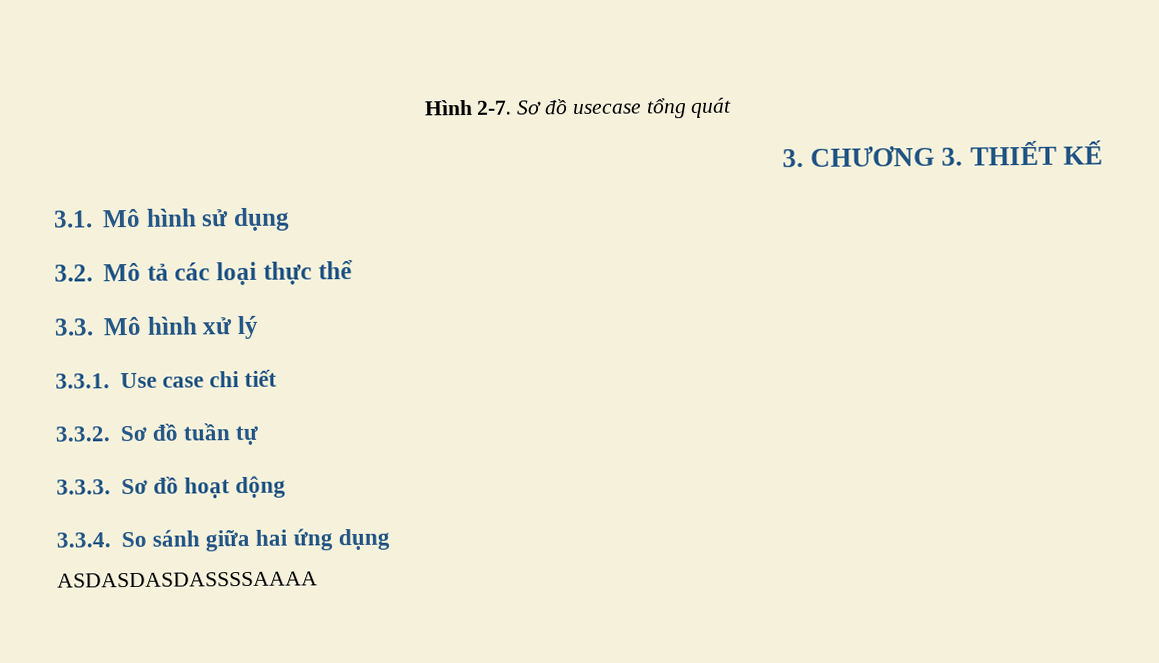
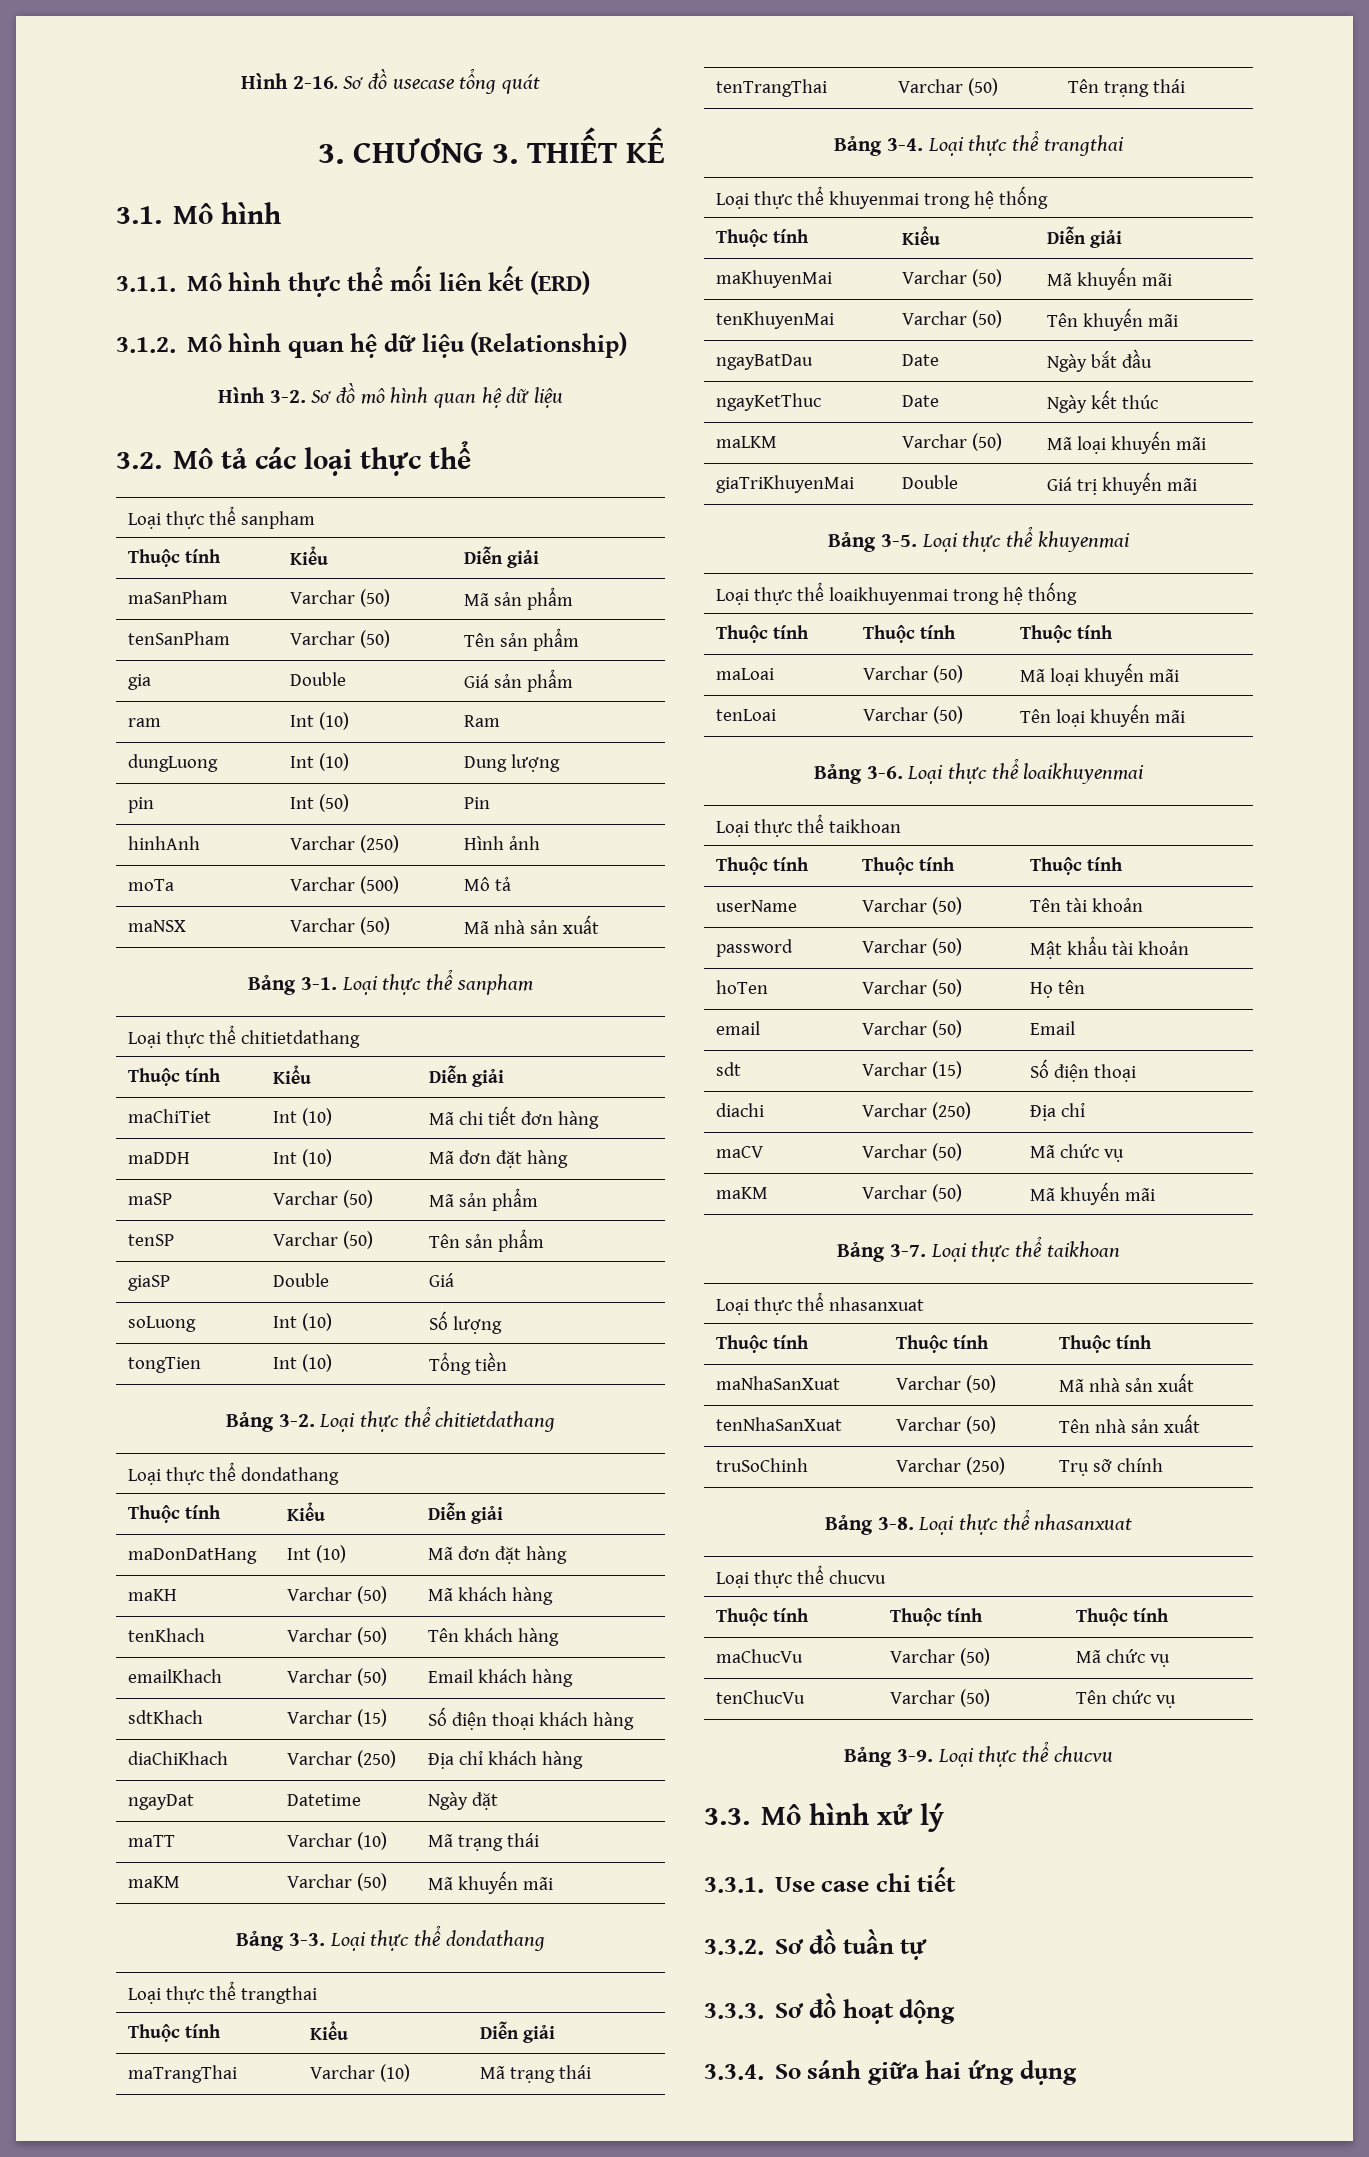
- Hình 2-7.
+ Hình 2-16.
- 3.1. Mô hình sử dụng
+ 3.1. Mô hình
+ 3.1.1. Mô hình thực thể mối liên kết (ERD)
+ 3.1.2. Mô hình quan hệ dữ liệu (Relationship)
+ Hình 3-2. Sơ đồ mô hình quan hệ dữ liệu
  3.2. Mô tả các loại thực thể
+ Loại thực thể sanpham
+ Thuộc tính | Kiểu | Diễn giải
+ maSanPham | Varchar (50) | Mã sản phẩm
+ tenSanPham | Varchar (50) | Tên sản phẩm
+ gia | Double | Giá sản phẩm
+ ram | Int (10) | Ram
+ dungLuong | Int (10) | Dung lượng
+ pin | Int (50) | Pin
+ hinhAnh | Varchar (250) | Hình ảnh
+ moTa | Varchar (500) | Mô tả
+ maNSX | Varchar (50) | Mã nhà sản xuất
+ Bảng 3-1. Loại thực thể sanpham
+ Loại thực thể chitietdathang
+ Thuộc tính | Kiểu | Diễn giải
+ maChiTiet | Int (10) | Mã chi tiết đơn hàng
+ maDDH | Int (10) | Mã đơn đặt hàng
+ maSP | Varchar (50) | Mã sản phẩm
+ tenSP | Varchar (50) | Tên sản phẩm
+ giaSP | Double | Giá
+ soLuong | Int (10) | Số lượng
+ tongTien | Int (10) | Tổng tiền
+ Bảng 3-2. Loại thực thể chitietdathang
+ Loại thực thể dondathang
+ Thuộc tính | Kiểu | Diễn giải
+ maDonDatHang | Int (10) | Mã đơn đặt hàng
+ maKH | Varchar (50) | Mã khách hàng
+ tenKhach | Varchar (50) | Tên khách hàng
+ emailKhach | Varchar (50) | Email khách hàng
+ sdtKhach | Varchar (15) | Số điện thoại khách hàng
+ diaChiKhach | Varchar (250) | Địa chỉ khách hàng
+ ngayDat | Datetime | Ngày đặt
+ maTT | Varchar (10) | Mã trạng thái
+ maKM | Varchar (50) | Mã khuyến mãi
+ Bảng 3-3. Loại thực thể dondathang
+ Loại thực thể trangthai
+ Thuộc tính | Kiểu | Diễn giải
+ maTrangThai | Varchar (10) | Mã trạng thái
+ tenTrangThai | Varchar (50) | Tên trạng thái
+ Bảng 3-4. Loại thực thể trangthai
+ Loại thực thể khuyenmai trong hệ thống
+ Thuộc tính | Kiểu | Diễn giải
+ maKhuyenMai | Varchar (50) | Mã khuyến mãi
+ tenKhuyenMai | Varchar (50) | Tên khuyến mãi
+ ngayBatDau | Date | Ngày bắt đầu
+ ngayKetThuc | Date | Ngày kết thúc
+ maLKM | Varchar (50) | Mã loại khuyến mãi
+ giaTriKhuyenMai | Double | Giá trị khuyến mãi
+ Bảng 3-5. Loại thực thể khuyenmai
+ Loại thực thể loaikhuyenmai trong hệ thống
+ Thuộc tính | Thuộc tính | Thuộc tính
+ maLoai | Varchar (50) | Mã loại khuyến mãi
+ tenLoai | Varchar (50) | Tên loại khuyến mãi
+ Bảng 3-6. Loại thực thể loaikhuyenmai
+ Loại thực thể taikhoan
+ Thuộc tính | Thuộc tính | Thuộc tính
+ userName | Varchar (50) | Tên tài khoản
+ password | Varchar (50) | Mật khẩu tài khoản
+ hoTen | Varchar (50) | Họ tên
+ email | Varchar (50) | Email
+ sdt | Varchar (15) | Số điện thoại
+ diachi | Varchar (250) | Địa chỉ
+ maCV | Varchar (50) | Mã chức vụ
+ maKM | Varchar (50) | Mã khuyến mãi
+ Bảng 3-7. Loại thực thể taikhoan
+ Loại thực thể nhasanxuat
+ Thuộc tính | Thuộc tính | Thuộc tính
+ maNhaSanXuat | Varchar (50) | Mã nhà sản xuất
+ tenNhaSanXuat | Varchar (50) | Tên nhà sản xuất
+ truSoChinh | Varchar (250) | Trụ sỡ chính
+ Bảng 3-8. Loại thực thể nhasanxuat
+ Loại thực thể chucvu
+ Thuộc tính | Thuộc tính | Thuộc tính
+ maChucVu | Varchar (50) | Mã chức vụ
+ tenChucVu | Varchar (50) | Tên chức vụ
+ Bảng 3-9. Loại thực thể chucvu
- ASDASDASDASSSSAAAA

